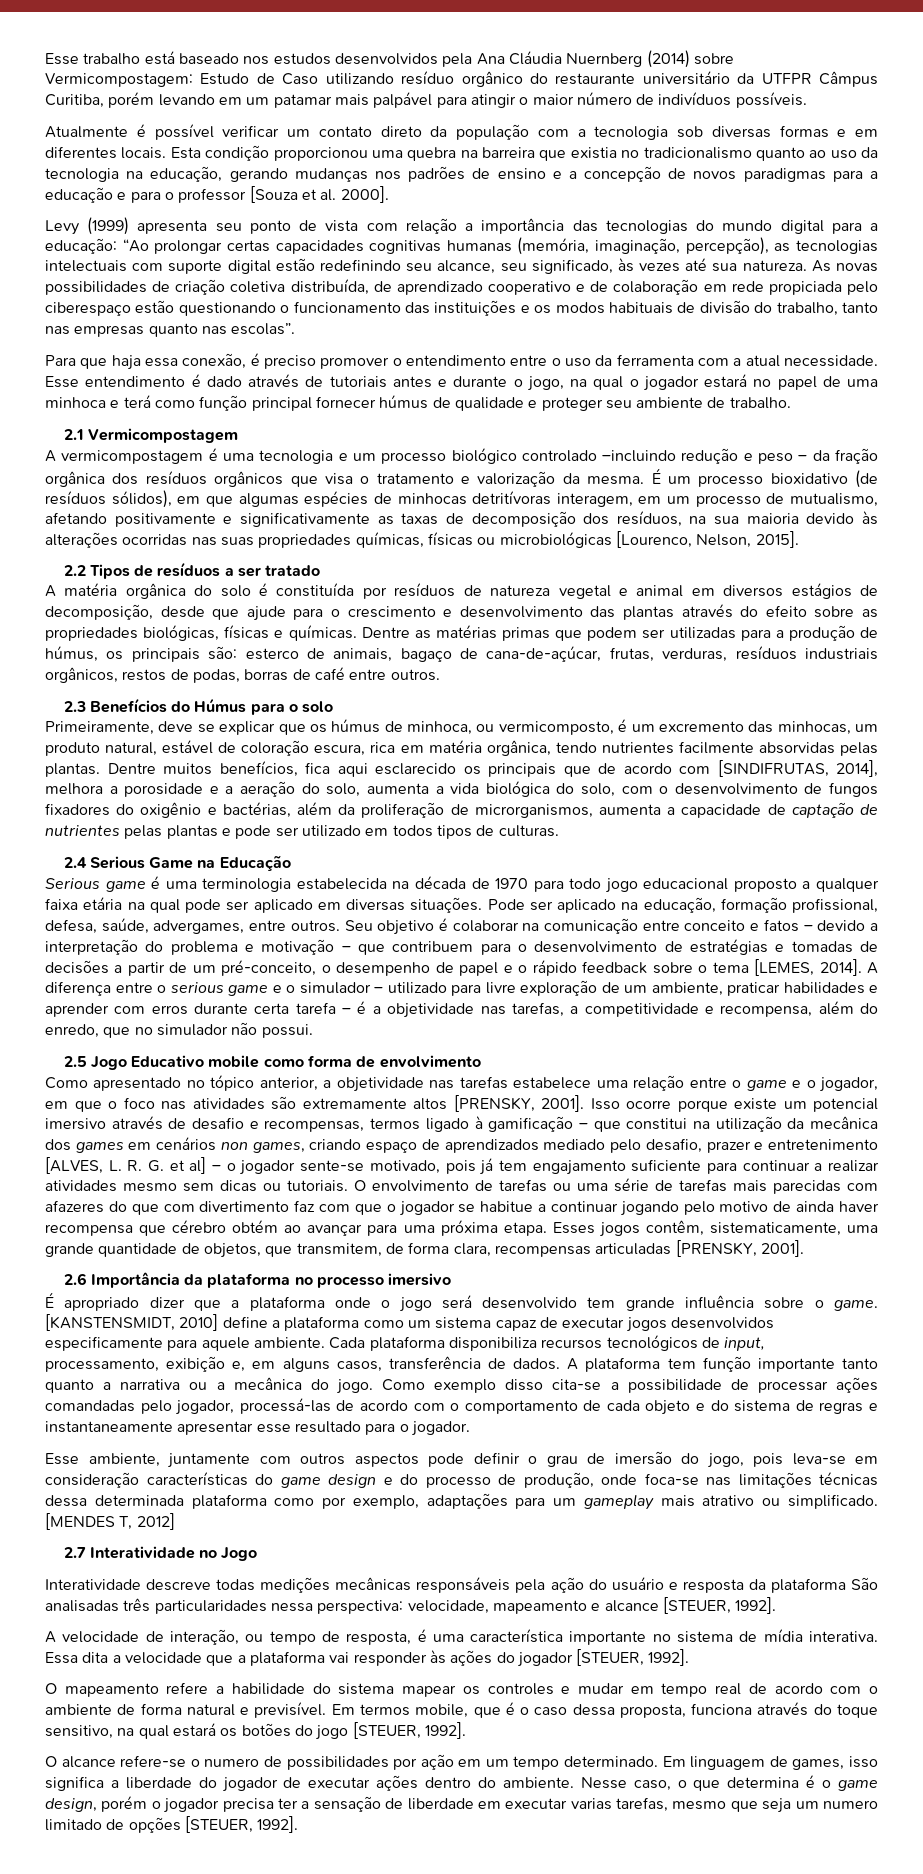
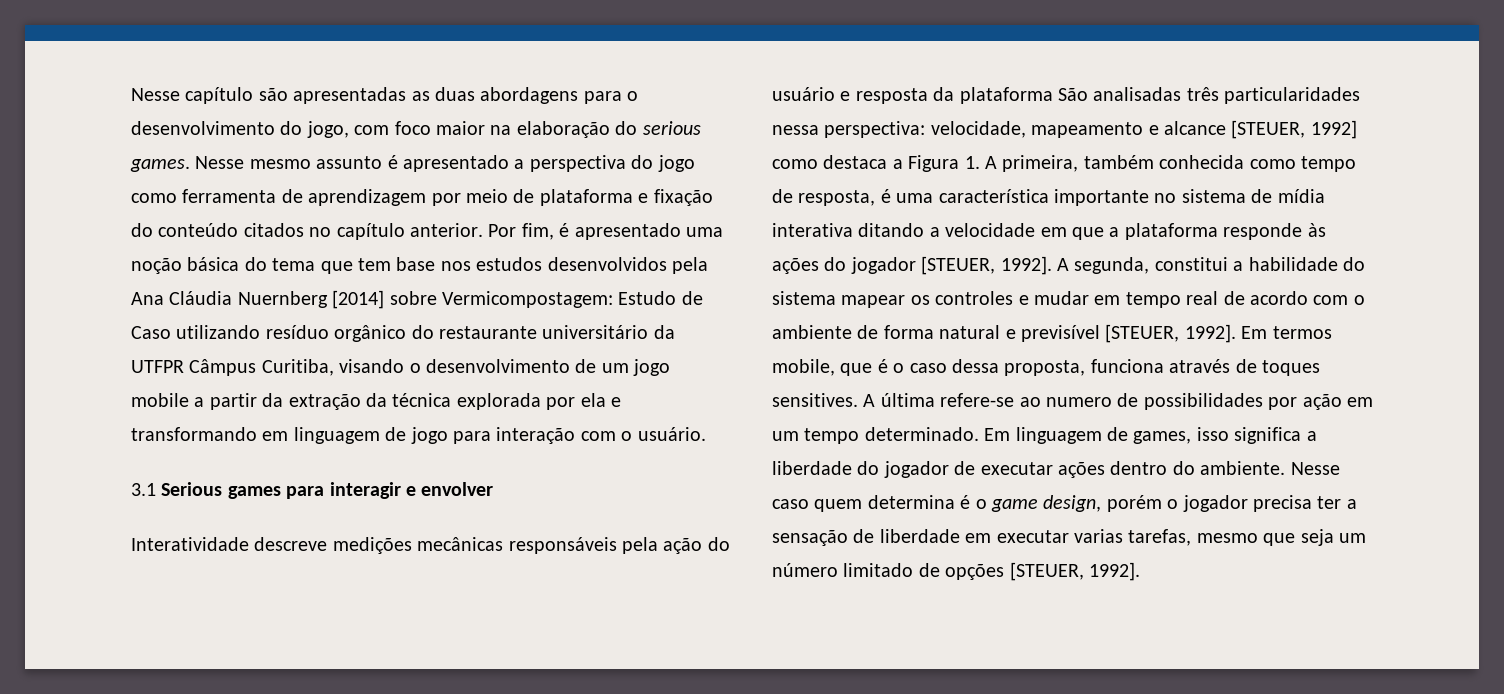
- Esse trabalho está baseado nos estudos desenvolvidos pela Ana Cláudia Nuernberg (2014) sobre Vermicompostagem: Estudo de Caso utilizando resíduo orgânico do restaurante universitário da UTFPR Câmpus Curitiba, porém levando em um patamar mais palpável para atingir o maior número de indivíduos possíveis.
- Atualmente é possível verificar um contato direto da população com a tecnologia sob diversas formas e em diferentes locais. Esta condição proporcionou uma quebra na barreira que existia no tradicionalismo quanto ao uso da tecnologia na educação, gerando mudanças nos padrões de ensino e a concepção de novos paradigmas para a educação e para o professor [Souza et al. 2000].
- Levy (1999) apresenta seu ponto de vista com relação a importância das tecnologias do mundo digital para a educação: “Ao prolongar certas capacidades cognitivas humanas (memória, imaginação, percepção), as tecnologias intelectuais com suporte digital estão redefinindo seu alcance, seu significado, às vezes até sua natureza. As novas possibilidades de criação coletiva distribuída, de aprendizado cooperativo e de colaboração em rede propiciada pelo ciberespaço estão questionando o funcionamento das instituições e os modos habituais de divisão do trabalho, tanto nas empresas quanto nas escolas”.
- Para que haja essa conexão, é preciso promover o entendimento entre o uso da ferramenta com a atual necessidade. Esse entendimento é dado através de tutoriais antes e durante o jogo, na qual o jogador estará no papel de uma minhoca e terá como função principal fornecer húmus de qualidade e proteger seu ambiente de trabalho.
- 2.1 Vermicompostagem
- A vermicompostagem é uma tecnologia e um processo biológico controlado –incluindo redução e peso – da fração orgânica dos resíduos orgânicos que visa o tratamento e valorização da mesma. É um processo bioxidativo (de resíduos sólidos), em que algumas espécies de minhocas detritívoras interagem, em um processo de mutualismo, afetando positivamente e significativamente as taxas de decomposição dos resíduos, na sua maioria devido às alterações ocorridas nas suas propriedades químicas, físicas ou microbiológicas [Lourenco, Nelson, 2015].
- 2.2 Tipos de resíduos a ser tratado
- A matéria orgânica do solo é constituída por resíduos de natureza vegetal e animal em diversos estágios de decomposição, desde que ajude para o crescimento e desenvolvimento das plantas através do efeito sobre as propriedades biológicas, físicas e químicas. Dentre as matérias primas que podem ser utilizadas para a produção de húmus, os principais são: esterco de animais, bagaço de cana-de-açúcar, frutas, verduras, resíduos industriais orgânicos, restos de podas, borras de café entre outros.
- 2.3 Benefícios do Húmus para o solo
- Primeiramente, deve se explicar que os húmus de minhoca, ou vermicomposto, é um excremento das minhocas, um produto natural, estável de coloração escura, rica em matéria orgânica, tendo nutrientes facilmente absorvidas pelas plantas. Dentre muitos benefícios, fica aqui esclarecido os principais que de acordo com [SINDIFRUTAS, 2014], melhora a porosidade e a aeração do solo, aumenta a vida biológica do solo, com o desenvolvimento de fungos fixadores do oxigênio e bactérias, além da proliferação de microrganismos, aumenta a capacidade de captação de nutrientes pelas plantas e pode ser utilizado em todos tipos de culturas.
- 2.4 Serious Game na Educação
- Serious game é uma terminologia estabelecida na década de 1970 para todo jogo educacional proposto a qualquer faixa etária na qual pode ser aplicado em diversas situações. Pode ser aplicado na educação, formação profissional, defesa, saúde, advergames, entre outros. Seu objetivo é colaborar na comunicação entre conceito e fatos – devido a interpretação do problema e motivação – que contribuem para o desenvolvimento de estratégias e tomadas de decisões a partir de um pré-conceito, o desempenho de papel e o rápido feedback sobre o tema [LEMES, 2014]. A diferença entre o serious game e o simulador – utilizado para livre exploração de um ambiente, praticar habilidades e aprender com erros durante certa tarefa – é a objetividade nas tarefas, a competitividade e recompensa, além do enredo, que no simulador não possui.
- 2.5 Jogo Educativo mobile como forma de envolvimento
- Como apresentado no tópico anterior, a objetividade nas tarefas estabelece uma relação entre o game e o jogador, em que o foco nas atividades são extremamente altos [PRENSKY, 2001]. Isso ocorre porque existe um potencial imersivo através de desafio e recompensas, termos ligado à gamificação – que constitui na utilização da mecânica dos games em cenários non games, criando espaço de aprendizados mediado pelo desafio, prazer e entretenimento [ALVES, L. R. G. et al] – o jogador sente-se motivado, pois já tem engajamento suficiente para continuar a realizar atividades mesmo sem dicas ou tutoriais. O envolvimento de tarefas ou uma série de tarefas mais parecidas com afazeres do que com divertimento faz com que o jogador se habitue a continuar jogando pelo motivo de ainda haver recompensa que cérebro obtém ao avançar para uma próxima etapa. Esses jogos contêm, sistematicamente, uma grande quantidade de objetos, que transmitem, de forma clara, recompensas articuladas [PRENSKY, 2001].
- 2.6 Importância da plataforma no processo imersivo
- É apropriado dizer que a plataforma onde o jogo será desenvolvido tem grande influência sobre o game. [KANSTENSMIDT, 2010] define a plataforma como um sistema capaz de executar jogos desenvolvidos especificamente para aquele ambiente. Cada plataforma disponibiliza recursos tecnológicos de input, processamento, exibição e, em alguns casos, transferência de dados. A plataforma tem função importante tanto quanto a narrativa ou a mecânica do jogo. Como exemplo disso cita-se a possibilidade de processar ações comandadas pelo jogador, processá-las de acordo com o comportamento de cada objeto e do sistema de regras e instantaneamente apresentar esse resultado para o jogador.
- Esse ambiente, juntamente com outros aspectos pode definir o grau de imersão do jogo, pois leva-se em consideração características do game design e do processo de produção, onde foca-se nas limitações técnicas dessa determinada plataforma como por exemplo, adaptações para um gameplay mais atrativo ou simplificado. [MENDES T, 2012]
- 2.7 Interatividade no Jogo
+ Nesse capítulo são apresentadas as duas abordagens para o desenvolvimento do jogo, com foco maior na elaboração do serious games. Nesse mesmo assunto é apresentado a perspectiva do jogo como ferramenta de aprendizagem por meio de plataforma e fixação do conteúdo citados no capítulo anterior. Por fim, é apresentado uma noção básica do tema que tem base nos estudos desenvolvidos pela Ana Cláudia Nuernberg [2014] sobre Vermicompostagem: Estudo de Caso utilizando resíduo orgânico do restaurante universitário da UTFPR Câmpus Curitiba, visando o desenvolvimento de um jogo mobile a partir da extração da técnica explorada por ela e transformando em linguagem de jogo para interação com o usuário.
+ 3.1 Serious games para interagir e envolver
- Interatividade descreve todas medições mecânicas responsáveis pela ação do usuário e resposta da plataforma São analisadas três particularidades nessa perspectiva:
+ Interatividade descreve medições mecânicas responsáveis pela ação do usuário e resposta da plataforma São analisadas três particularidades nessa perspectiva:
- velocidade, mapeamento e alcance [STEUER, 1992].
- A velocidade de interação, ou tempo de resposta, é uma característica importante no sistema de mídia interativa. Essa dita a velocidade que a plataforma vai responder às ações do jogador [STEUER, 1992].
- O mapeamento refere a habilidade do sistema mapear os controles e mudar em tempo real de acordo com o ambiente de forma natural e previsível.
+ velocidade, mapeamento e alcance [STEUER, 1992] como destaca a Figura 1. A primeira, também conhecida como tempo de resposta, é uma característica importante no sistema de mídia interativa ditando a velocidade em que a plataforma responde às ações do jogador [STEUER, 1992]. A segunda, constitui a habilidade do sistema mapear os controles e mudar em tempo real de acordo com o ambiente de forma natural e previsível [STEUER, 1992].
- Em termos mobile, que é o caso dessa proposta, funciona através do toque sensitivo, na qual estará os botões do jogo [STEUER, 1992].
- O alcance refere-se o numero de possibilidades por ação em um tempo determinado.
+ Em termos mobile, que é o caso dessa proposta, funciona através de toques sensitives. A última refere-se ao numero de possibilidades por ação em um tempo determinado.
- Nesse caso, o que determina é o game design, porém o jogador precisa ter a sensação de liberdade em executar varias tarefas, mesmo que seja um numero limitado de opções [STEUER, 1992].
+ Nesse caso quem determina é o game design, porém o jogador precisa ter a sensação de liberdade em executar varias tarefas, mesmo que seja um número limitado de opções [STEUER, 1992].

